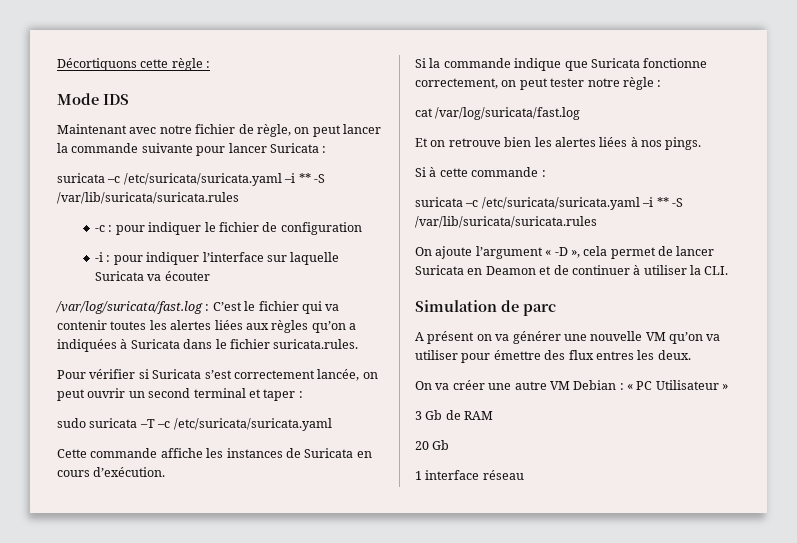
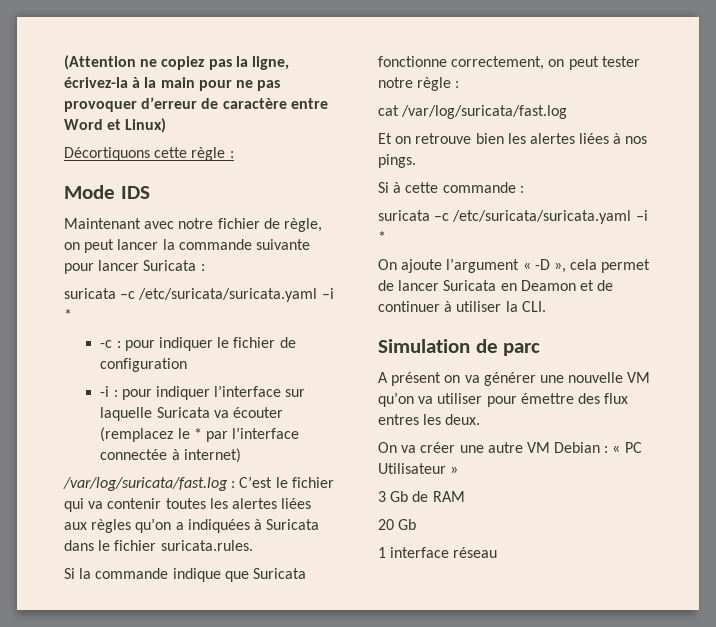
+ (Attention ne copiez pas la ligne, écrivez-la à la main pour ne pas provoquer d’erreur de caractère entre Word et Linux)
  Maintenant avec notre fichier de règle, on peut lancer la commande suivante pour lancer Suricata :
- suricata –c /etc/suricata/suricata.yaml –i ** -S /var/lib/suricata/suricata.rules
+ suricata –c /etc/suricata/suricata.yaml –i *
- -i : pour indiquer l’interface sur laquelle Suricata va écouter
+ -i : pour indiquer l’interface sur laquelle Suricata va écouter (remplacez le * par l’interface connectée à internet)
- Pour vérifier si Suricata s’est correctement lancée, on peut ouvrir un second terminal et taper :
- sudo suricata –T –c /etc/suricata/suricata.yaml
- Cette commande affiche les instances de Suricata en cours d’exécution.
  Si à cette commande :
- suricata –c /etc/suricata/suricata.yaml –i ** -S /var/lib/suricata/suricata.rules
+ suricata –c /etc/suricata/suricata.yaml –i *

